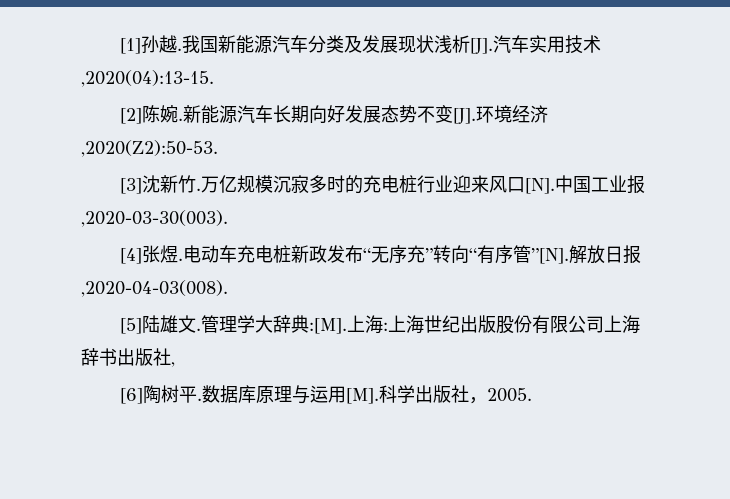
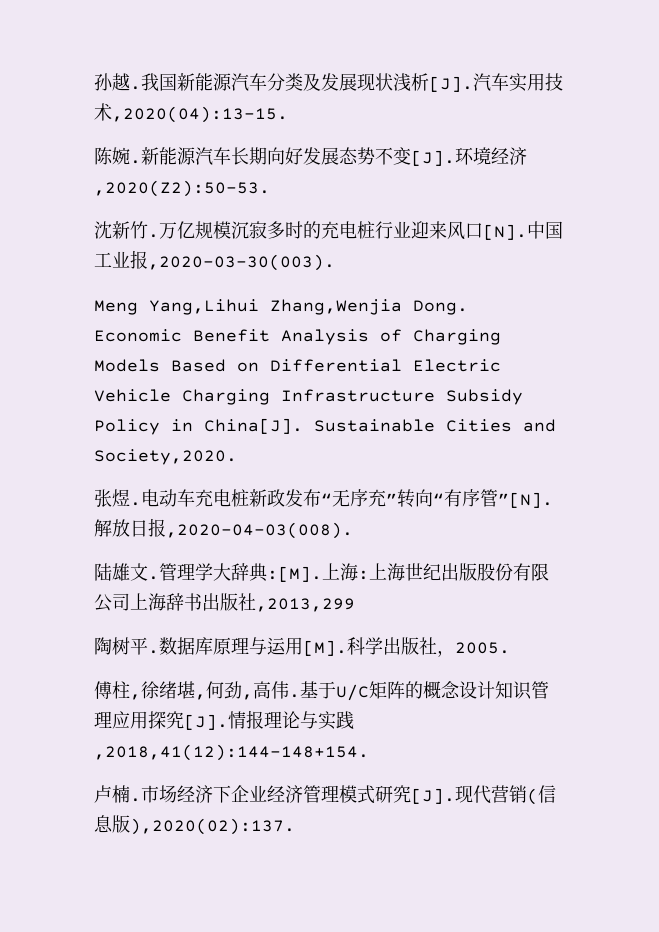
- [1]孙越.
+ 孙越.
- [2]陈婉.
+ 陈婉.
- [3]沈新竹.
+ 沈新竹.
- [4]张煜.
+ Meng Yang,Lihui Zhang,Wenjia Dong. Economic Benefit Analysis of Charging Models Based on Differential Electric Vehicle Charging Infrastructure Subsidy Policy in China[J]. Sustainable Cities and Society,2020.
+ 张煜.
- [5]陆雄文.
+ 陆雄文.
- 上海:上海世纪出版股份有限公司上海辞书出版社,
- [6]陶树平.
+ 上海:上海世纪出版股份有限公司上海辞书出版社,2013,299
+ 陶树平.
+ 傅柱,徐绪堪,何劲,高伟.基于U/C矩阵的概念设计知识管理应用探究[J].情报理论与实践,2018,41(12):144-148+154.
+ 卢楠.市场经济下企业经济管理模式研究[J].现代营销(信息版),2020(02):137.

